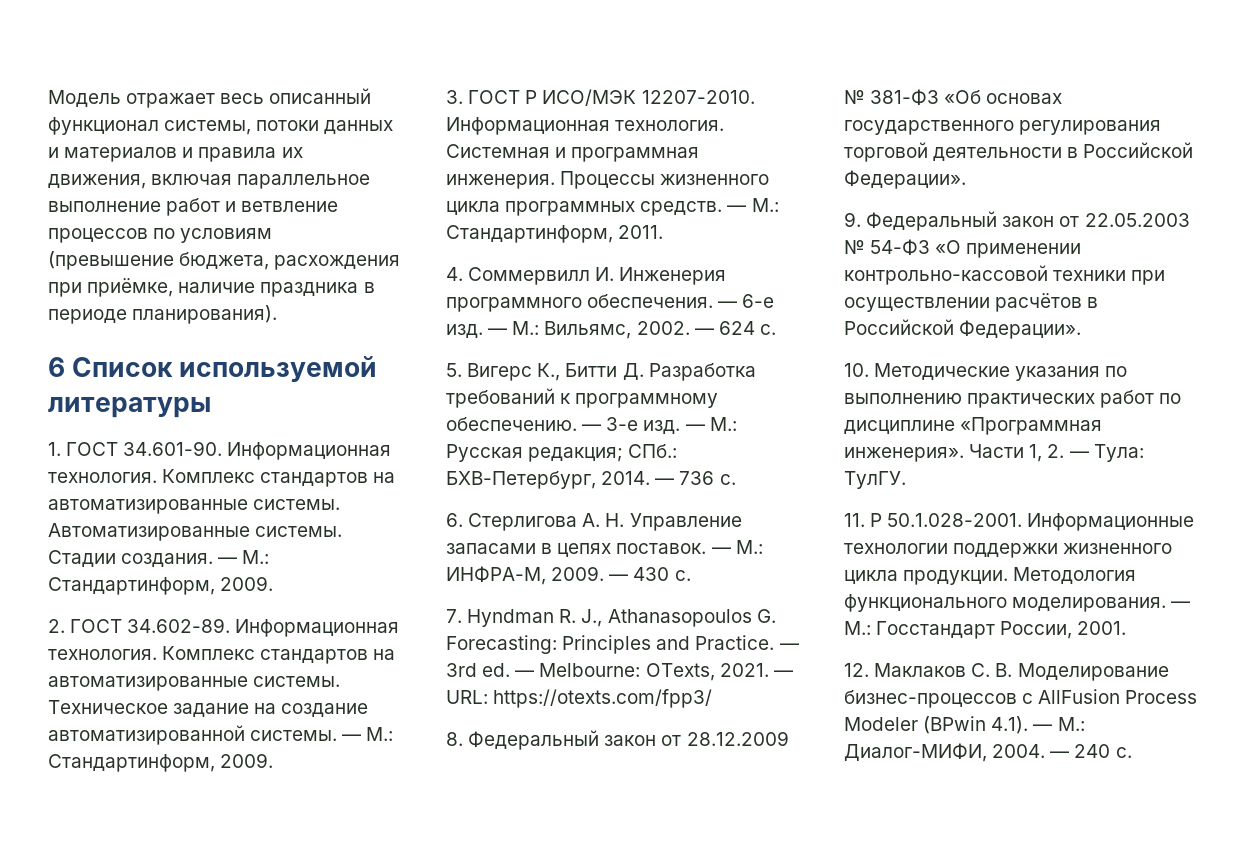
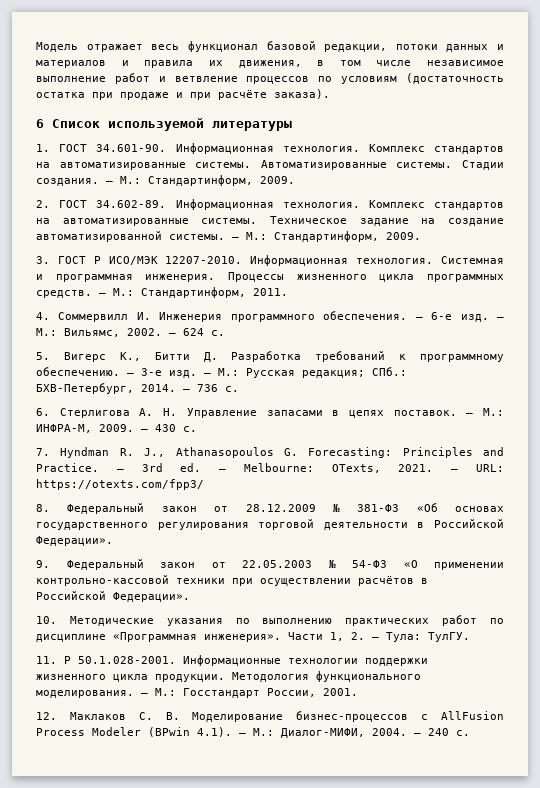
- Модель отражает весь описанный функционал системы, потоки данных и материалов и правила их движения, включая параллельное выполнение работ и ветвление процессов по условиям (превышение бюджета, расхождения при приёмке, наличие праздника в периоде планирования).
+ Модель отражает весь функционал базовой редакции, потоки данных и материалов и правила их движения, в том числе независимое выполнение работ и ветвление процессов по условиям (достаточность остатка при продаже и при расчёте заказа).

